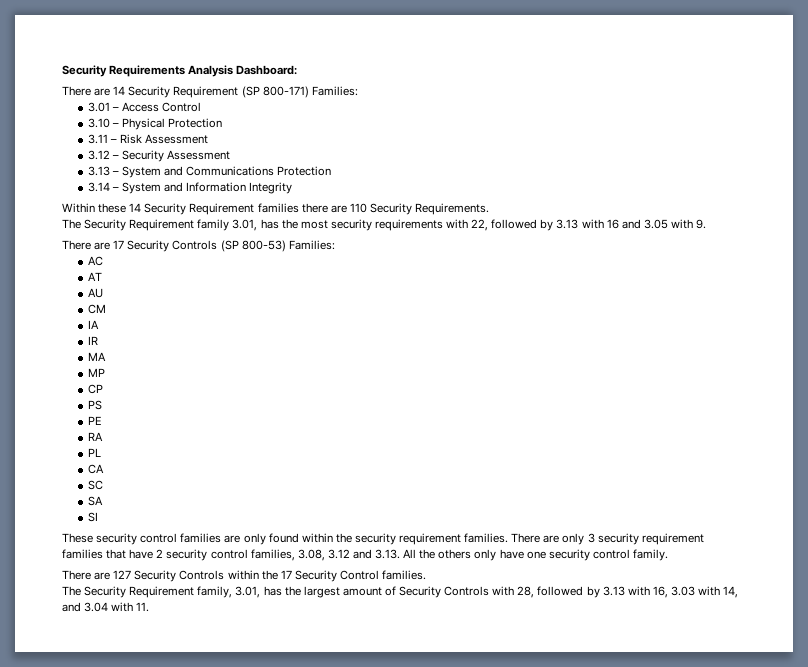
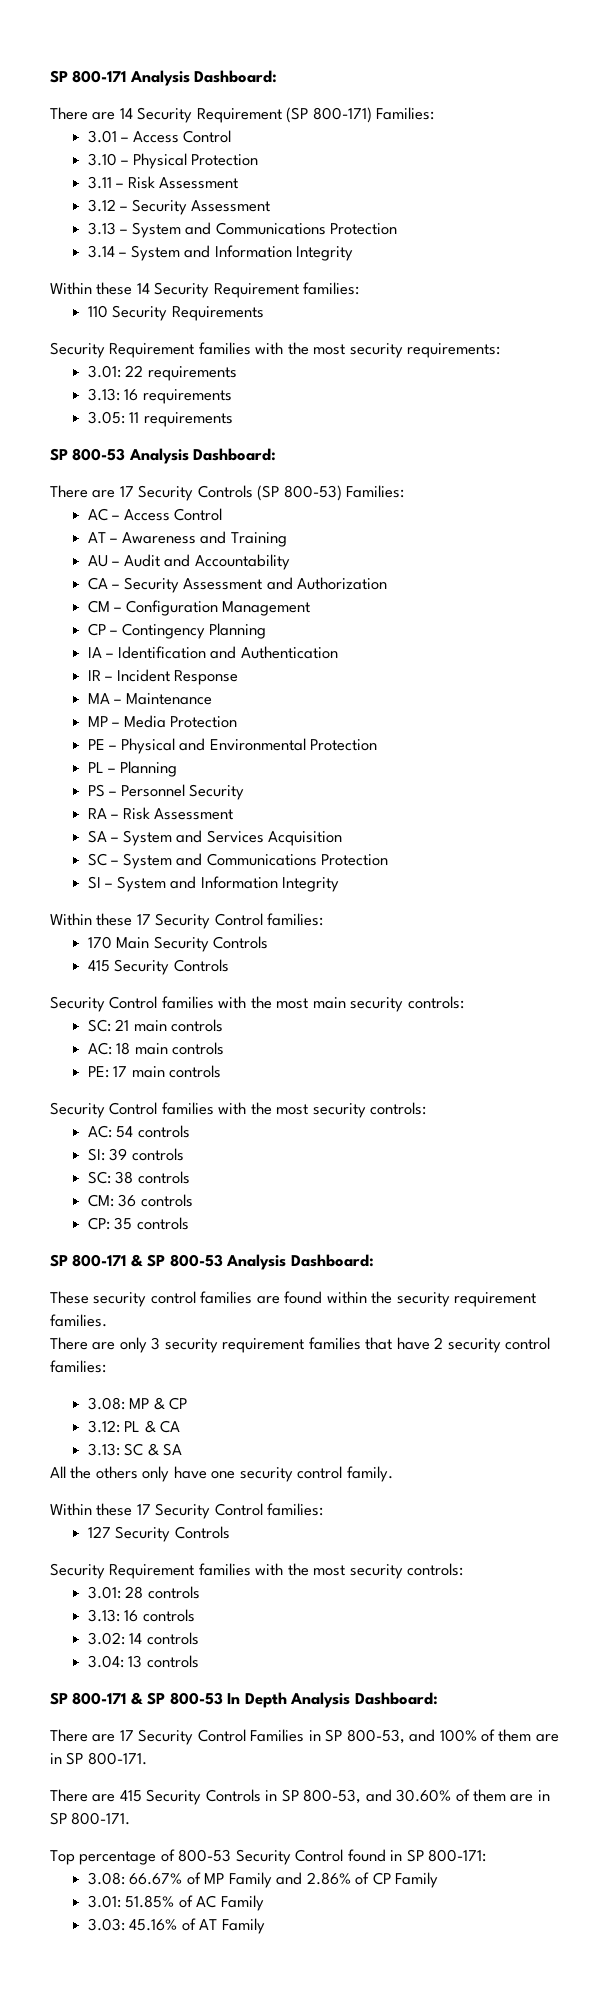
- Security Requirements Analysis Dashboard:
+ SP 800-171 Analysis Dashboard:
- Within these 14 Security Requirement families there are 110 Security Requirements.
- The Security Requirement family 3.01, has the most security requirements with 22, followed by 3.13 with 16 and 3.05 with 9.
+ Within these 14 Security Requirement families:
+ 110 Security Requirements
+ Security Requirement families with the most security requirements:
+ 3.01: 22 requirements
+ 3.13: 16 requirements
+ 3.05: 11 requirements
+ SP 800-53 Analysis Dashboard:
- AC
- AT
- AU
- CM
- IA
- IR
+ AC – Access Control
+ AT – Awareness and Training
+ AU – Audit and Accountability
+ CA – Security Assessment and Authorization
+ CM – Configuration Management
+ CP – Contingency Planning
+ IA – Identification and Authentication
+ IR – Incident Response
- MA
- MP
- CP
- PS
- PE
- RA
- PL
- CA
- SC
- SA
- SI
+ MA – Maintenance
+ MP – Media Protection
+ PE – Physical and Environmental Protection
+ PL – Planning
+ PS – Personnel Security
+ RA – Risk Assessment
+ SA – System and Services Acquisition
+ SC – System and Communications Protection
+ SI – System and Information Integrity
+ Within these 17 Security Control families:
+ 170 Main Security Controls
+ 415 Security Controls
+ Security Control families with the most main security controls:
+ SC: 21 main controls
+ AC: 18 main controls
+ PE: 17 main controls
+ Security Control families with the most security controls:
+ AC: 54 controls
+ SI: 39 controls
+ SC: 38 controls
+ CM: 36 controls
+ CP: 35 controls
+ SP 800-171 & SP 800-53 Analysis Dashboard:
- These security control families are only found within the security requirement families. There are only 3 security requirement families that have 2 security control families, 3.08, 3.12 and 3.13. All the others only have one security control family.
- There are 127 Security Controls within the 17 Security Control families.
- The Security Requirement family, 3.01, has the largest amount of Security Controls with 28, followed by 3.13 with 16, 3.03 with 14, and 3.04 with 11.
+ These security control families are found within the security requirement families.
+ There are only 3 security requirement families that have 2 security control families:
+ 3.08: MP & CP
+ 3.12: PL & CA
+ 3.13: SC & SA
+ All the others only have one security control family.
+ Within these 17 Security Control families:
+ 127 Security Controls
+ Security Requirement families with the most security controls:
+ 3.01: 28 controls
+ 3.13: 16 controls
+ 3.02: 14 controls
+ 3.04: 13 controls
+ SP 800-171 & SP 800-53 In Depth Analysis Dashboard:
+ There are 17 Security Control Families in SP 800-53, and 100% of them are in SP 800-171.
+ There are 415 Security Controls in SP 800-53, and 30.60% of them are in SP 800-171.
+ Top percentage of 800-53 Security Control found in SP 800-171:
+ 3.08: 66.67% of MP Family and 2.86% of CP Family
+ 3.01: 51.85% of AC Family
+ 3.03: 45.16% of AT Family

